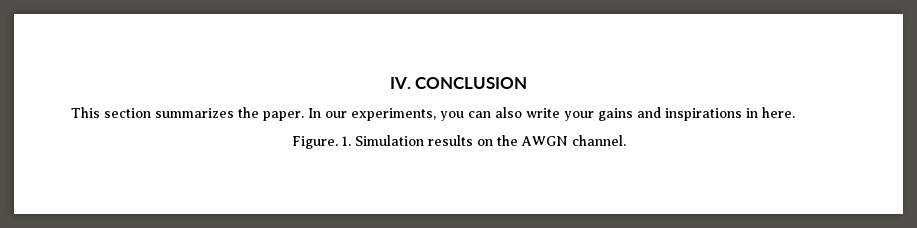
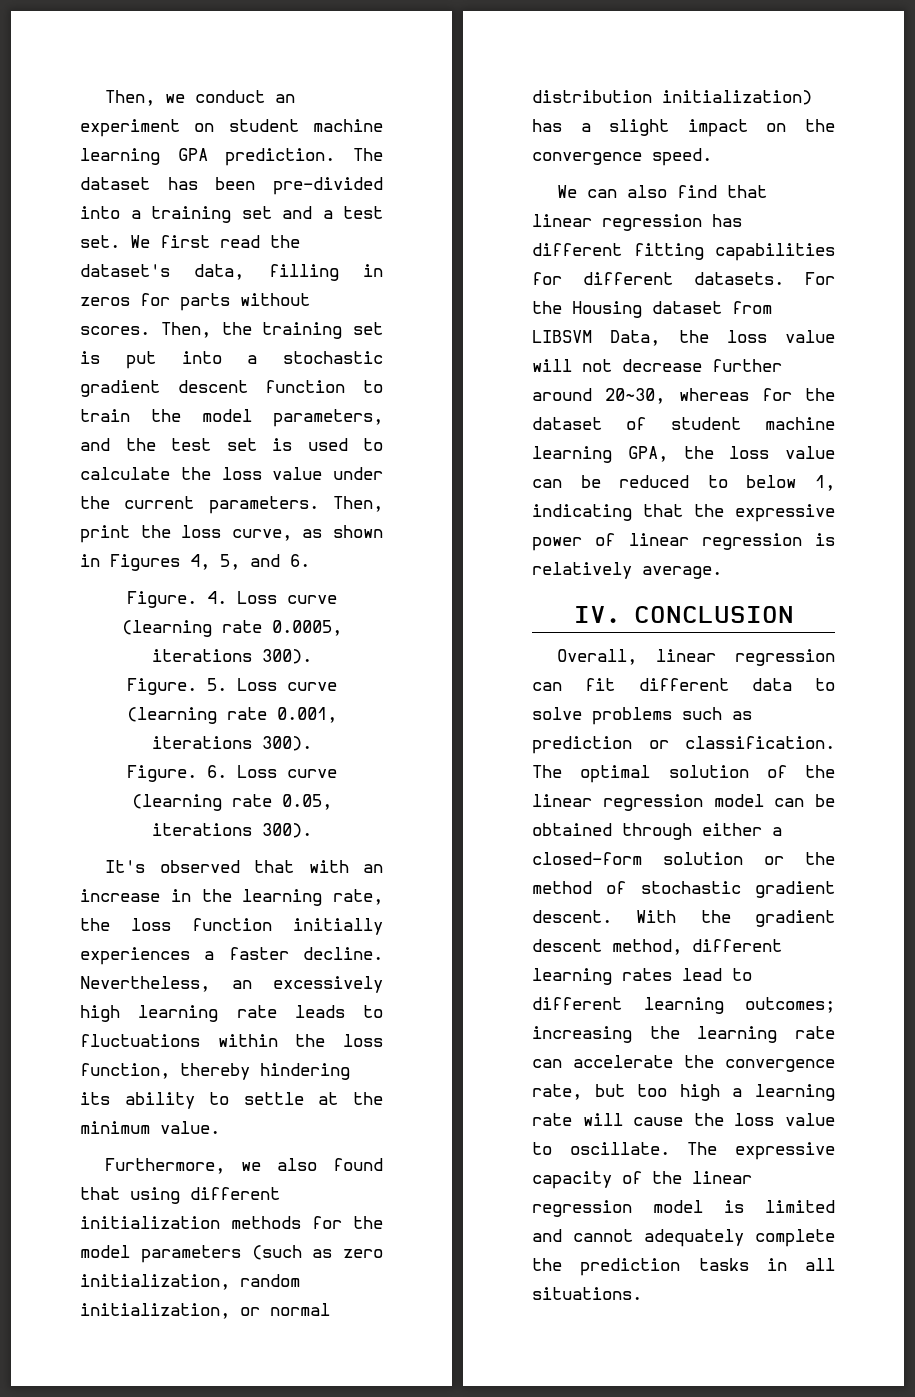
+ Then, we conduct an experiment on student machine learning GPA prediction. The dataset has been pre-divided into a training set and a test set. We first read the dataset's data, filling in zeros for parts without scores. Then, the training set is put into a stochastic gradient descent function to train the model parameters, and the test set is used to calculate the loss value under the current parameters. Then, print the loss curve, as shown in Figures 4, 5, and 6.
+ Figure. 4. Loss curve (learning rate 0.0005, iterations 300).
+ Figure. 5. Loss curve (learning rate 0.001, iterations 300).
+ Figure. 6. Loss curve (learning rate 0.05, iterations 300).
+ It's observed that with an increase in the learning rate, the loss function initially experiences a faster decline. Nevertheless, an excessively high learning rate leads to fluctuations within the loss function, thereby hindering its ability to settle at the minimum value.
+ Furthermore, we also found that using different initialization methods for the model parameters (such as zero initialization, random initialization, or normal distribution initialization) has a slight impact on the convergence speed.
+ We can also find that linear regression has different fitting capabilities for different datasets. For the Housing dataset from LIBSVM Data, the loss value will not decrease further around 20~30, whereas for the dataset of student machine learning GPA, the loss value can be reduced to below 1, indicating that the expressive power of linear regression is relatively average.
  IV. CONCLUSION
- This section summarizes the paper. In our experiments, you can also write your gains and inspirations in here.
- Figure. 1. Simulation results on the AWGN channel.
+ Overall, linear regression can fit different data to solve problems such as prediction or classification. The optimal solution of the linear regression model can be obtained through either a closed-form solution or the method of stochastic gradient descent. With the gradient descent method, different learning rates lead to different learning outcomes; increasing the learning rate can accelerate the convergence rate, but too high a learning rate will cause the loss value to oscillate. The expressive capacity of the linear regression model is limited and cannot adequately complete the prediction tasks in all situations.

